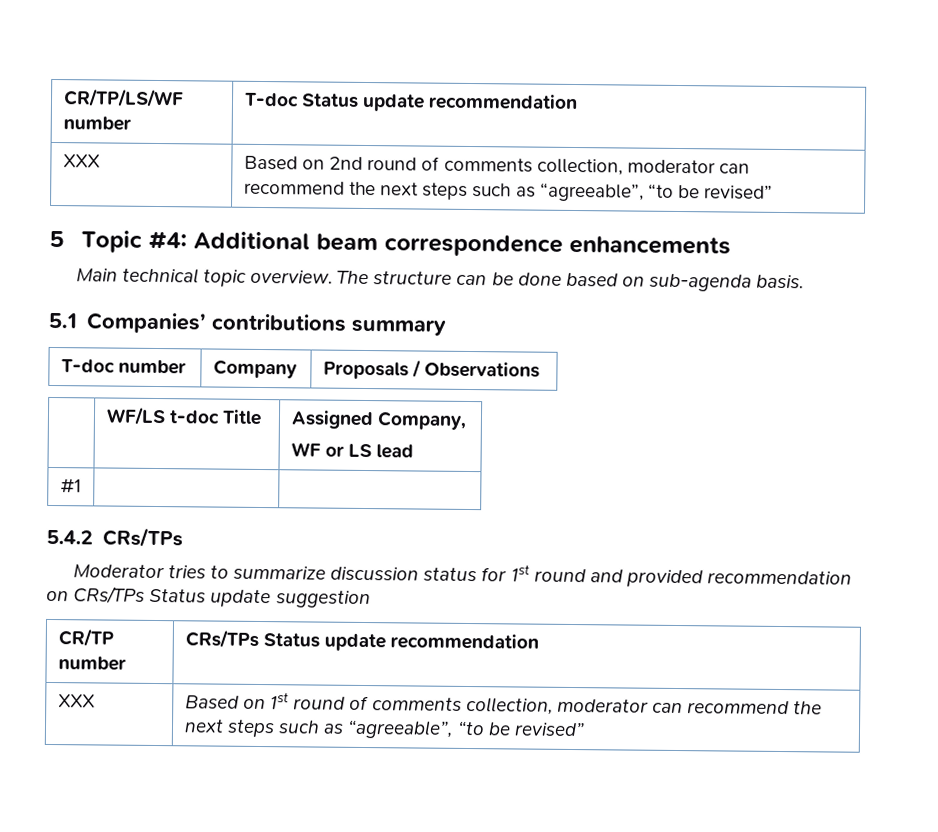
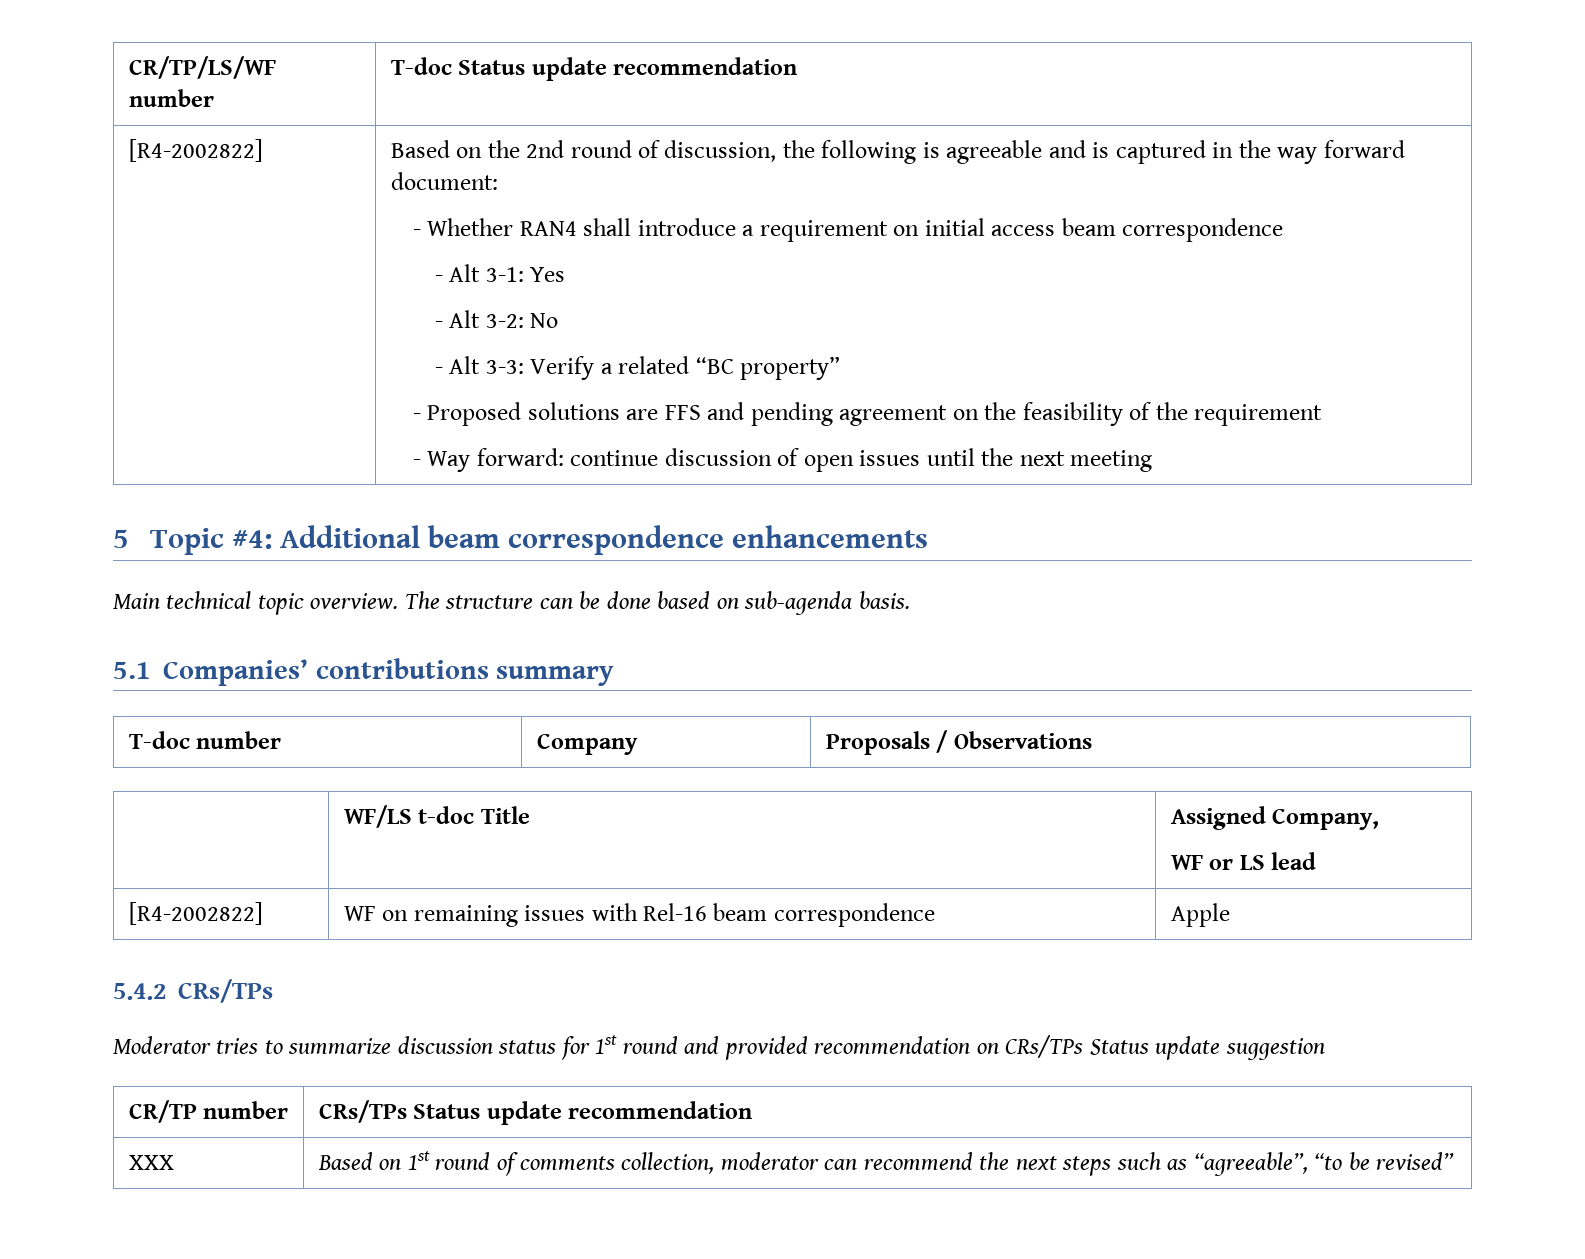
- XXX | Based on 2nd round of comments collection, moderator can recommend the next steps such as “agreeable”, “to be revised”
+ [R4-2002822] | Based on the 2nd round of discussion, the following is agreeable and is captured in the way forward document:
+ - Whether RAN4 shall introduce a requirement on initial access beam correspondence
+ - Alt 3-1: Yes
+ - Alt 3-2: No
+ - Alt 3-3: Verify a related “BC property”
+ - Proposed solutions are FFS and pending agreement on the feasibility of the requirement
+ - Way forward: continue discussion of open issues until the next meeting
- #1 | |
+ [R4-2002822] | WF on remaining issues with Rel-16 beam correspondence | Apple

